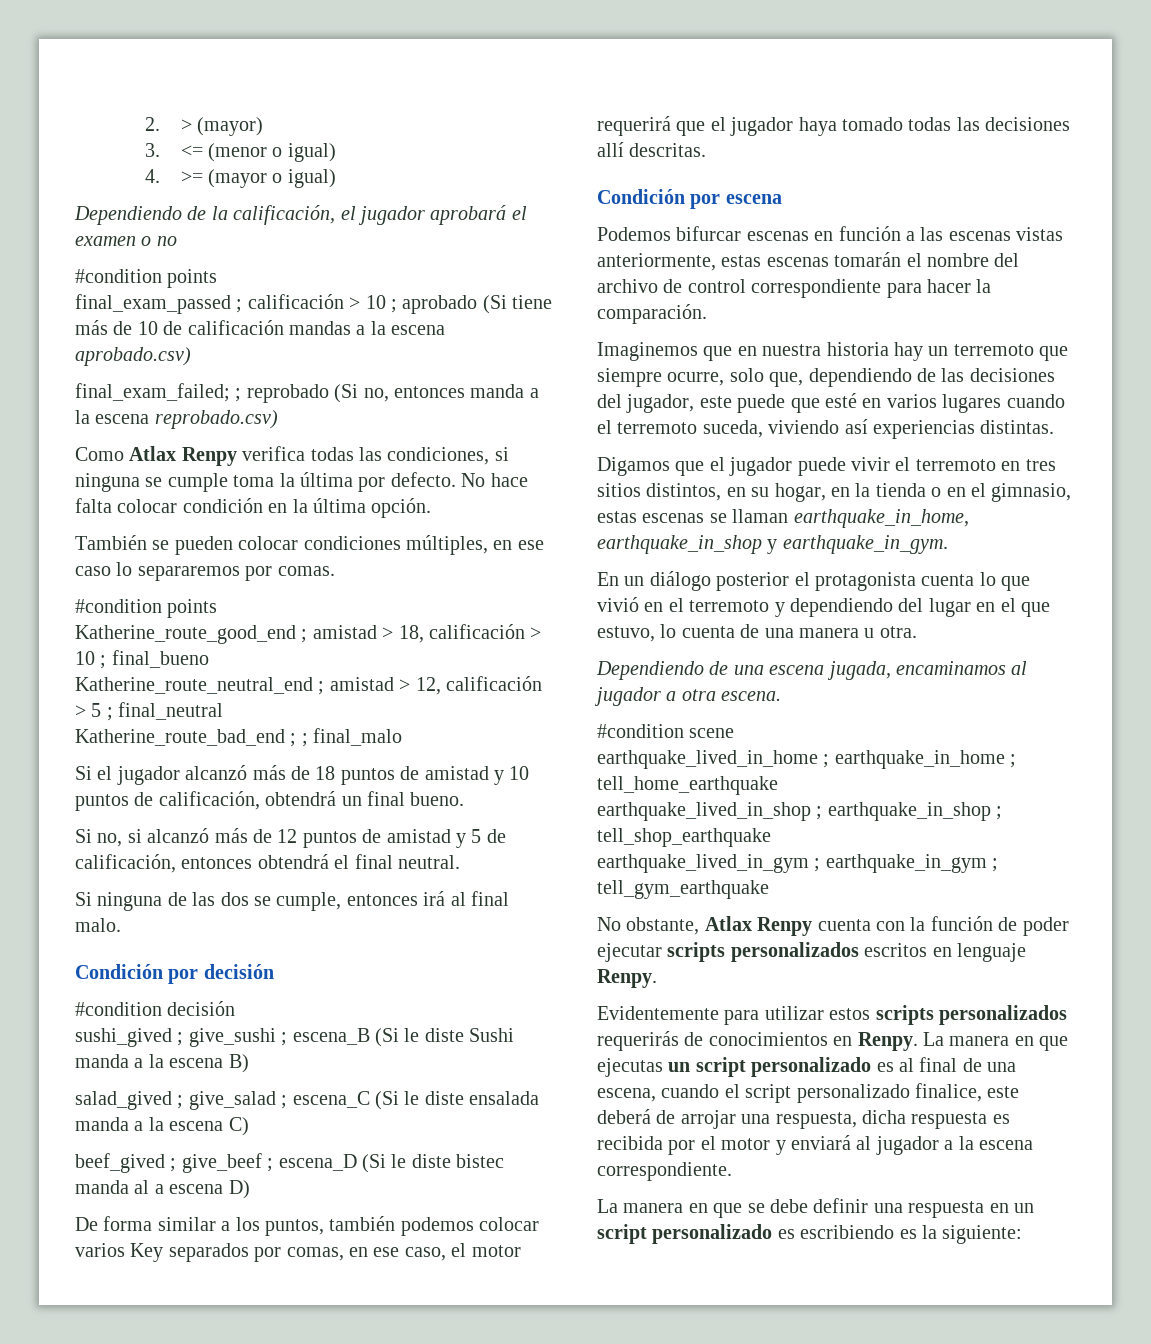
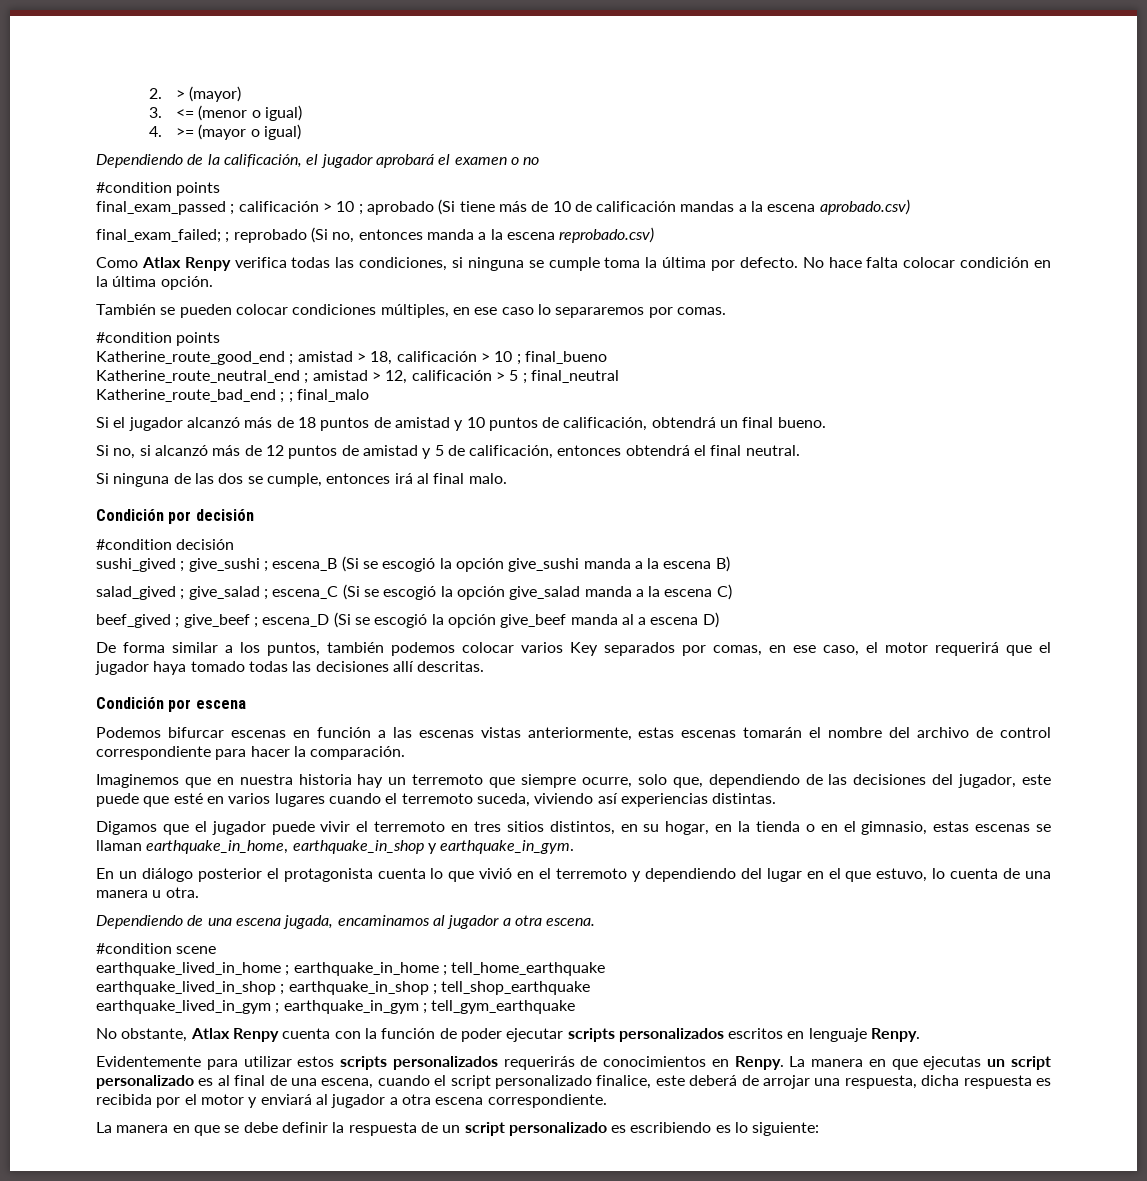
- sushi_gived ; give_sushi ; escena_B (Si le diste Sushi manda a la escena B)
+ sushi_gived ; give_sushi ; escena_B (Si se escogió la opción give_sushi manda a la escena B)
- salad_gived ; give_salad ; escena_C (Si le diste ensalada manda a la escena C)
+ salad_gived ; give_salad ; escena_C (Si se escogió la opción give_salad manda a la escena C)
- beef_gived ; give_beef ; escena_D (Si le diste bistec manda al a escena D)
+ beef_gived ; give_beef ; escena_D (Si se escogió la opción give_beef manda al a escena D)
- La manera en que ejecutas un script personalizado es al final de una escena, cuando el script personalizado finalice, este deberá de arrojar una respuesta, dicha respuesta es recibida por el motor y enviará al jugador a la escena correspondiente.
+ La manera en que ejecutas un script personalizado es al final de una escena, cuando el script personalizado finalice, este deberá de arrojar una respuesta, dicha respuesta es recibida por el motor y enviará al jugador a otra escena correspondiente.
- La manera en que se debe definir una respuesta en un script personalizado es escribiendo es la siguiente:
+ La manera en que se debe definir la respuesta de un script personalizado es escribiendo es lo siguiente:

